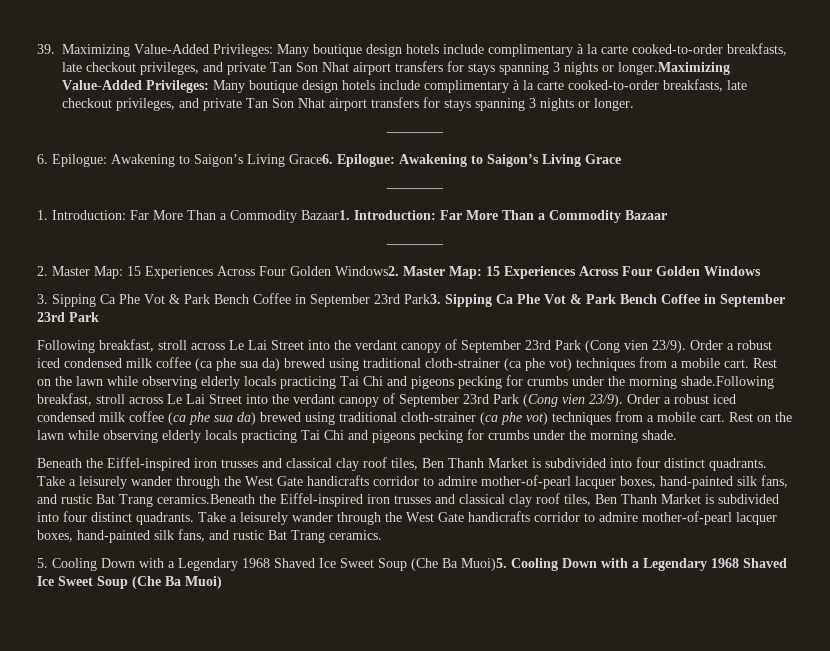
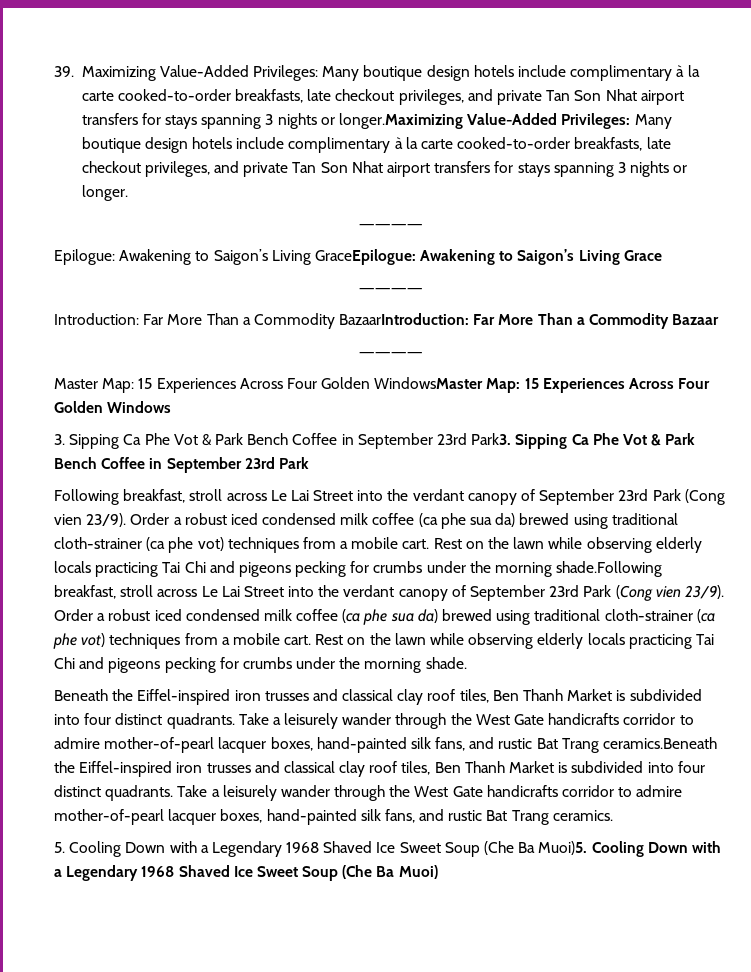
- 6. Epilogue: Awakening to Saigon’s Living Grace6. Epilogue: Awakening to Saigon’s Living Grace
+ Epilogue: Awakening to Saigon’s Living GraceEpilogue: Awakening to Saigon’s Living Grace
- 1. Introduction: Far More Than a Commodity Bazaar1. Introduction: Far More Than a Commodity Bazaar
+ Introduction: Far More Than a Commodity BazaarIntroduction: Far More Than a Commodity Bazaar
- 2. Master Map: 15 Experiences Across Four Golden Windows2. Master Map: 15 Experiences Across Four Golden Windows
+ Master Map: 15 Experiences Across Four Golden WindowsMaster Map: 15 Experiences Across Four Golden Windows

